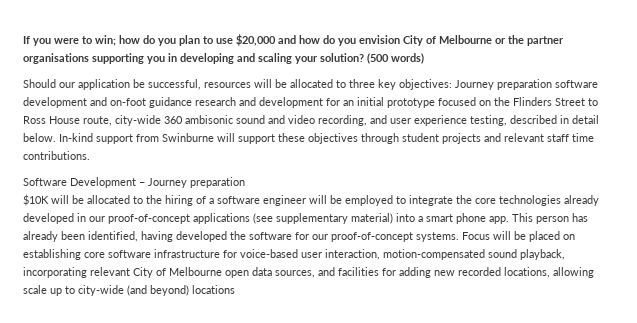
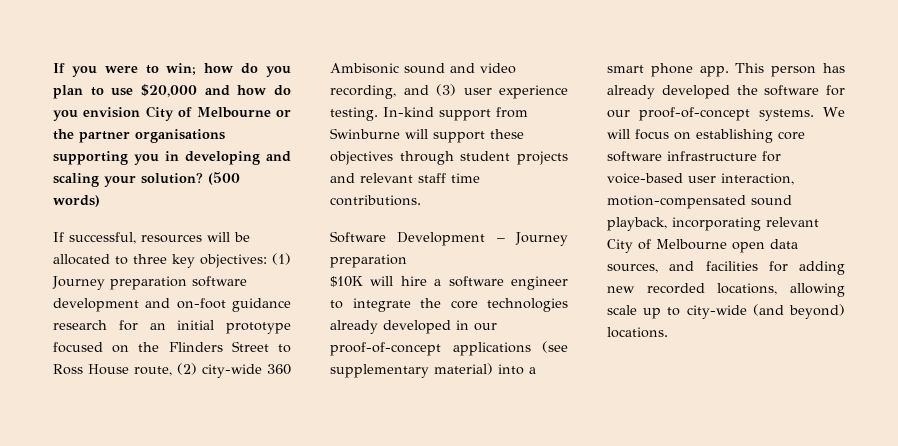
- Should our application be successful, resources will be allocated to three key objectives: Journey preparation software development and on-foot guidance research and development for an initial prototype focused on the Flinders Street to Ross House route, city-wide 360 ambisonic sound and video recording, and user experience testing, described in detail below.
+ If successful, resources will be allocated to three key objectives: (1) Journey preparation software development and on-foot guidance research for an initial prototype focused on the Flinders Street to Ross House route, (2) city-wide 360 Ambisonic sound and video recording, and (3) user experience testing.
- $10K will be allocated to the hiring of a software engineer will be employed to integrate the core technologies already developed in our proof-of-concept applications (see supplementary material) into a smart phone app.
+ $10K will hire a software engineer to integrate the core technologies already developed in our proof-of-concept applications (see supplementary material) into a smart phone app.
- This person has already been identified, having developed the software for our proof-of-concept systems.
+ This person has already developed the software for our proof-of-concept systems.
- Focus will be placed on establishing core software infrastructure for voice-based user interaction, motion-compensated sound playback, incorporating relevant City of Melbourne open data sources, and facilities for adding new recorded locations, allowing scale up to city-wide (and beyond) locations
+ We will focus on establishing core software infrastructure for voice-based user interaction, motion-compensated sound playback, incorporating relevant City of Melbourne open data sources, and facilities for adding new recorded locations, allowing scale up to city-wide (and beyond) locations.

